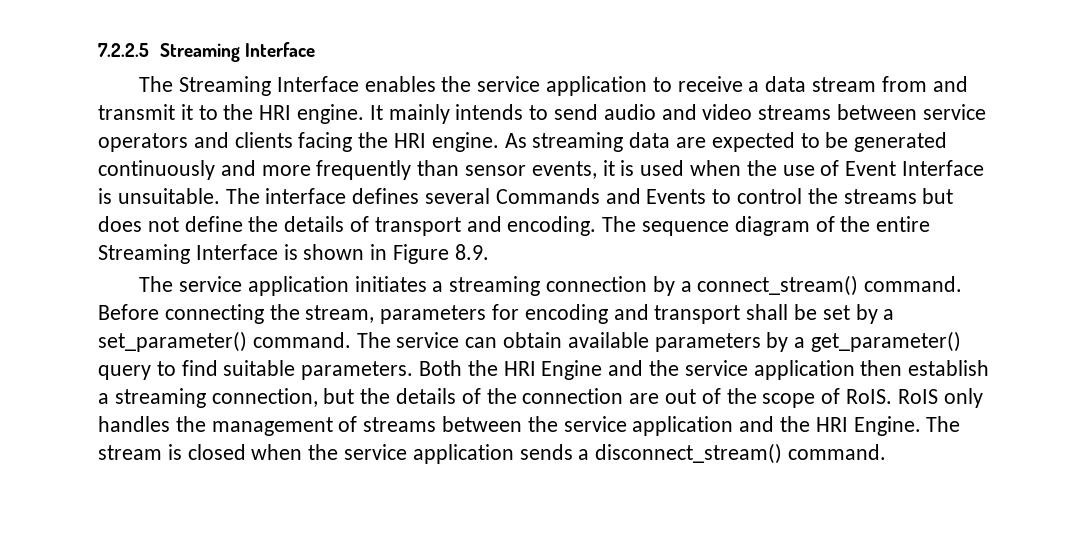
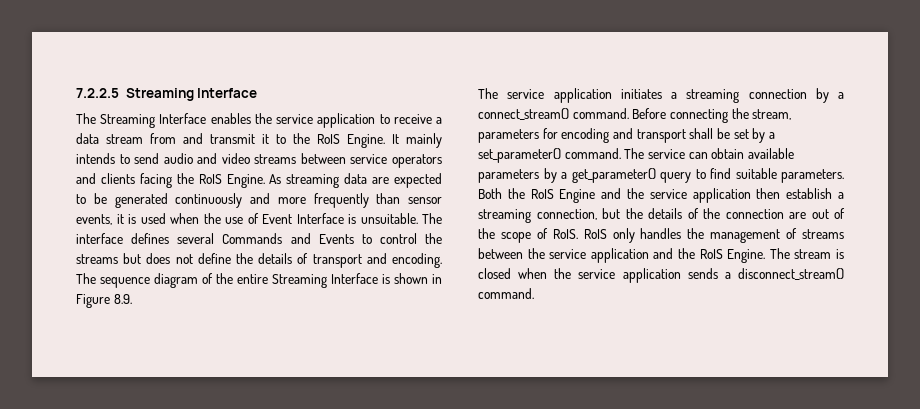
- The Streaming Interface enables the service application to receive a data stream from and transmit it to the HRI engine.
+ The Streaming Interface enables the service application to receive a data stream from and transmit it to the RoIS Engine.
- It mainly intends to send audio and video streams between service operators and clients facing the HRI engine.
+ It mainly intends to send audio and video streams between service operators and clients facing the RoIS Engine.
- Both the HRI Engine and the service application then establish a streaming connection, but the details of the connection are out of the scope of RoIS.
+ Both the RoIS Engine and the service application then establish a streaming connection, but the details of the connection are out of the scope of RoIS.
- RoIS only handles the management of streams between the service application and the HRI Engine.
+ RoIS only handles the management of streams between the service application and the RoIS Engine.

